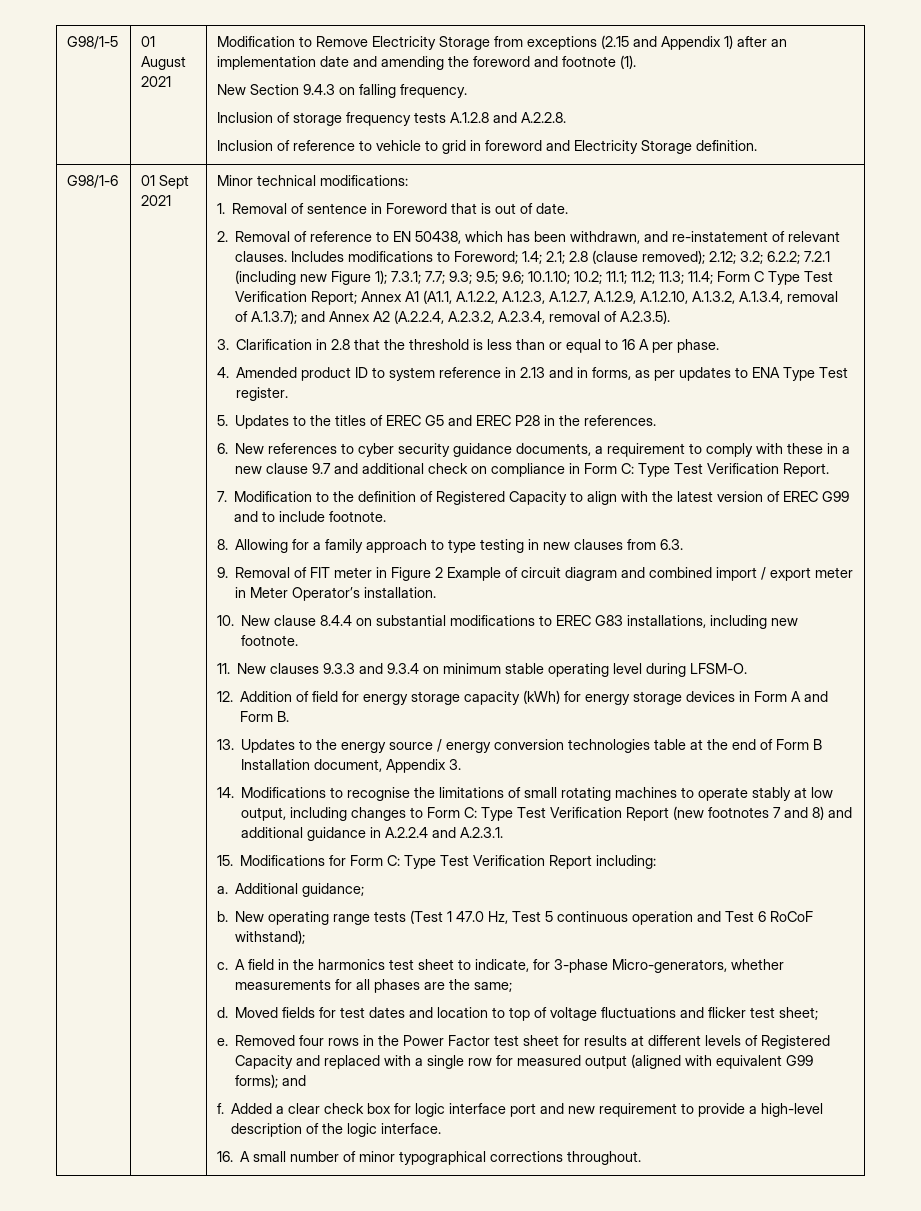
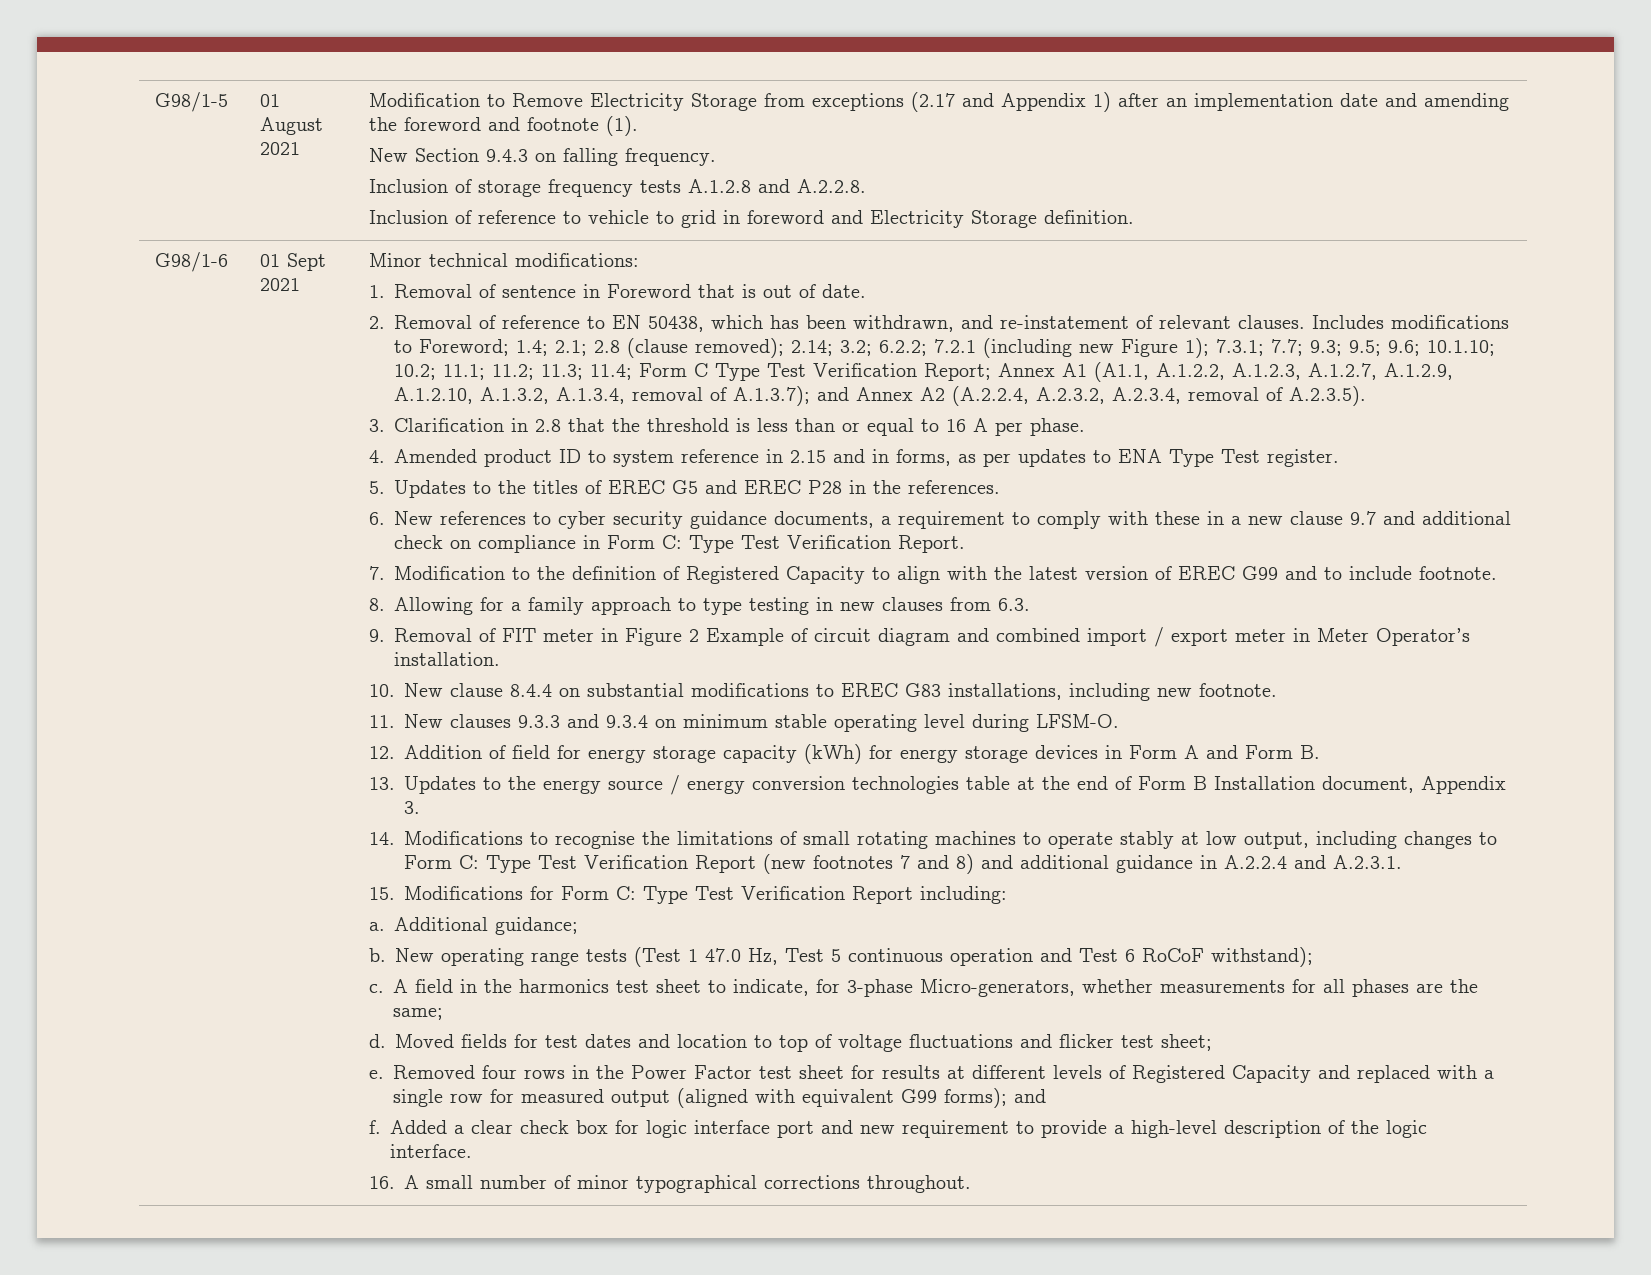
- Modification to Remove Electricity Storage from exceptions (2.15 and Appendix 1) after an implementation date and amending the foreword and footnote (1).
+ Modification to Remove Electricity Storage from exceptions (2.17 and Appendix 1) after an implementation date and amending the foreword and footnote (1).
- Includes modifications to Foreword; 1.4; 2.1; 2.8 (clause removed); 2.12; 3.2; 6.2.2; 7.2.1 (including new Figure 1); 7.3.1; 7.7; 9.3; 9.5; 9.6; 10.1.10; 10.2; 11.1; 11.2; 11.3; 11.4; Form C Type Test Verification Report; Annex A1 (A1.1, A.1.2.2, A.1.2.3, A.1.2.7, A.1.2.9, A.1.2.10, A.1.3.2, A.1.3.4, removal of A.1.3.7); and Annex A2 (A.2.2.4, A.2.3.2, A.2.3.4, removal of A.2.3.5).
+ Includes modifications to Foreword; 1.4; 2.1; 2.8 (clause removed); 2.14; 3.2; 6.2.2; 7.2.1 (including new Figure 1); 7.3.1; 7.7; 9.3; 9.5; 9.6; 10.1.10; 10.2; 11.1; 11.2; 11.3; 11.4; Form C Type Test Verification Report; Annex A1 (A1.1, A.1.2.2, A.1.2.3, A.1.2.7, A.1.2.9, A.1.2.10, A.1.3.2, A.1.3.4, removal of A.1.3.7); and Annex A2 (A.2.2.4, A.2.3.2, A.2.3.4, removal of A.2.3.5).
- 4. Amended product ID to system reference in 2.13 and in forms, as per updates to ENA Type Test register.
+ 4. Amended product ID to system reference in 2.15 and in forms, as per updates to ENA Type Test register.

